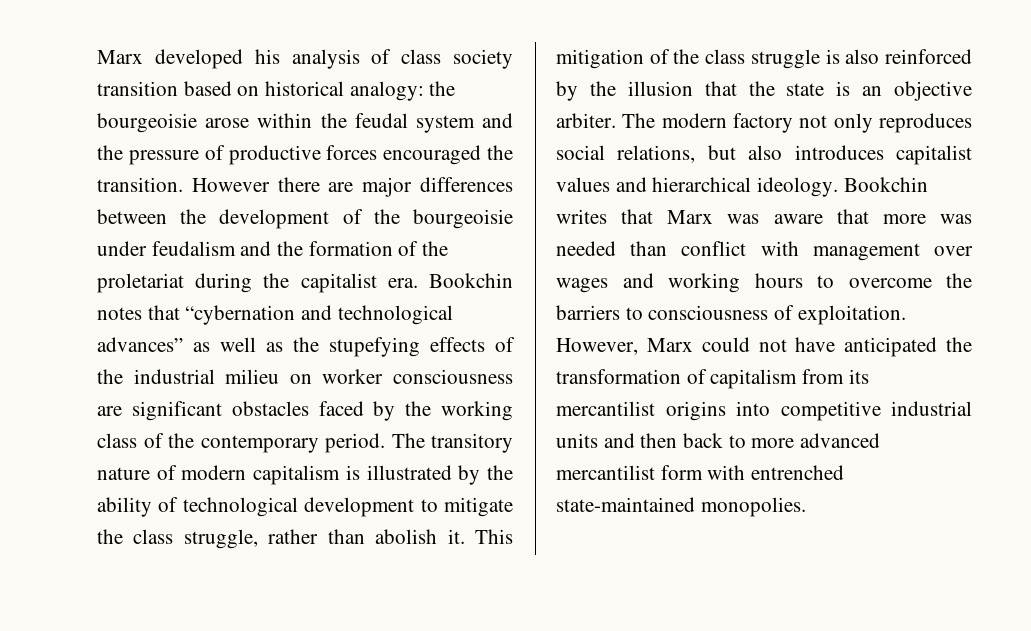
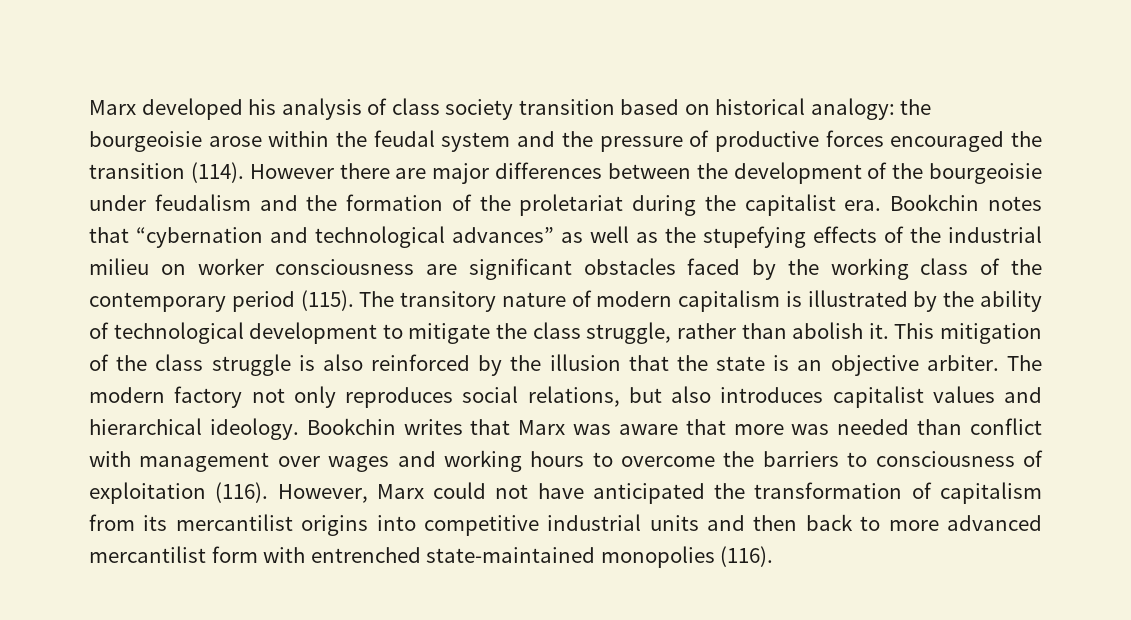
- Marx developed his analysis of class society transition based on historical analogy: the bourgeoisie arose within the feudal system and the pressure of productive forces encouraged the transition.
+ Marx developed his analysis of class society transition based on historical analogy: the bourgeoisie arose within the feudal system and the pressure of productive forces encouraged the transition (114).
- Bookchin notes that “cybernation and technological advances” as well as the stupefying effects of the industrial milieu on worker consciousness are significant obstacles faced by the working class of the contemporary period.
+ Bookchin notes that “cybernation and technological advances” as well as the stupefying effects of the industrial milieu on worker consciousness are significant obstacles faced by the working class of the contemporary period (115).
- Bookchin writes that Marx was aware that more was needed than conflict with management over wages and working hours to overcome the barriers to consciousness of exploitation.
+ Bookchin writes that Marx was aware that more was needed than conflict with management over wages and working hours to overcome the barriers to consciousness of exploitation (116).
- However, Marx could not have anticipated the transformation of capitalism from its mercantilist origins into competitive industrial units and then back to more advanced mercantilist form with entrenched state-maintained monopolies.
+ However, Marx could not have anticipated the transformation of capitalism from its mercantilist origins into competitive industrial units and then back to more advanced mercantilist form with entrenched state-maintained monopolies (116).

